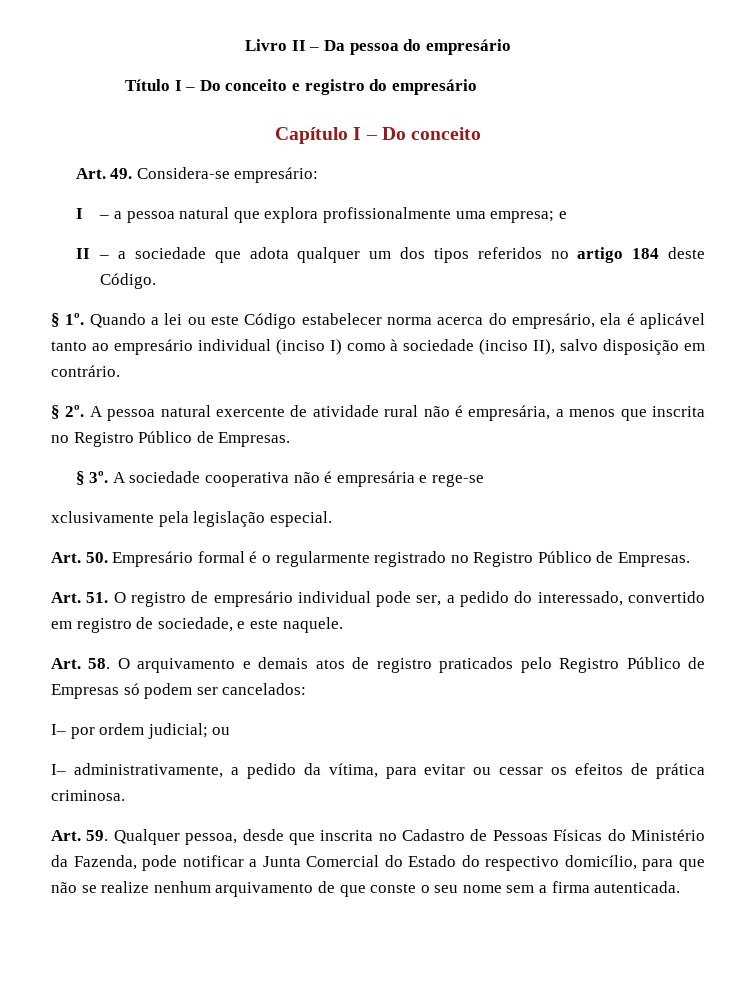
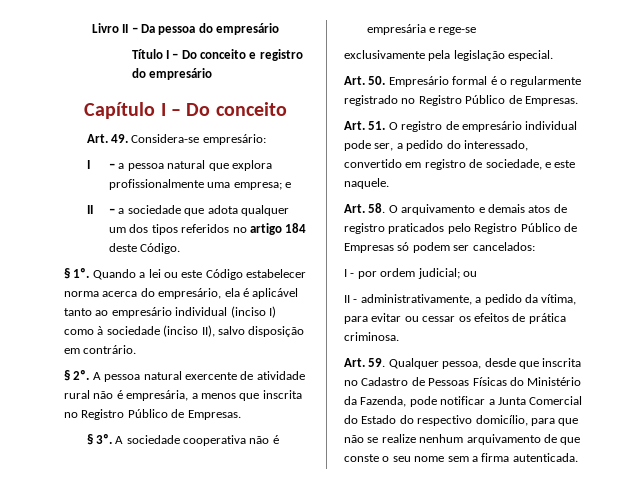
- xclusivamente pela legislação especial.
+ exclusivamente pela legislação especial.
- I– por ordem judicial; ou
+ I - por ordem judicial; ou
- I– administrativamente, a pedido da vítima, para evitar ou cessar os efeitos de prática criminosa.
+ II - administrativamente, a pedido da vítima, para evitar ou cessar os efeitos de prática criminosa.

